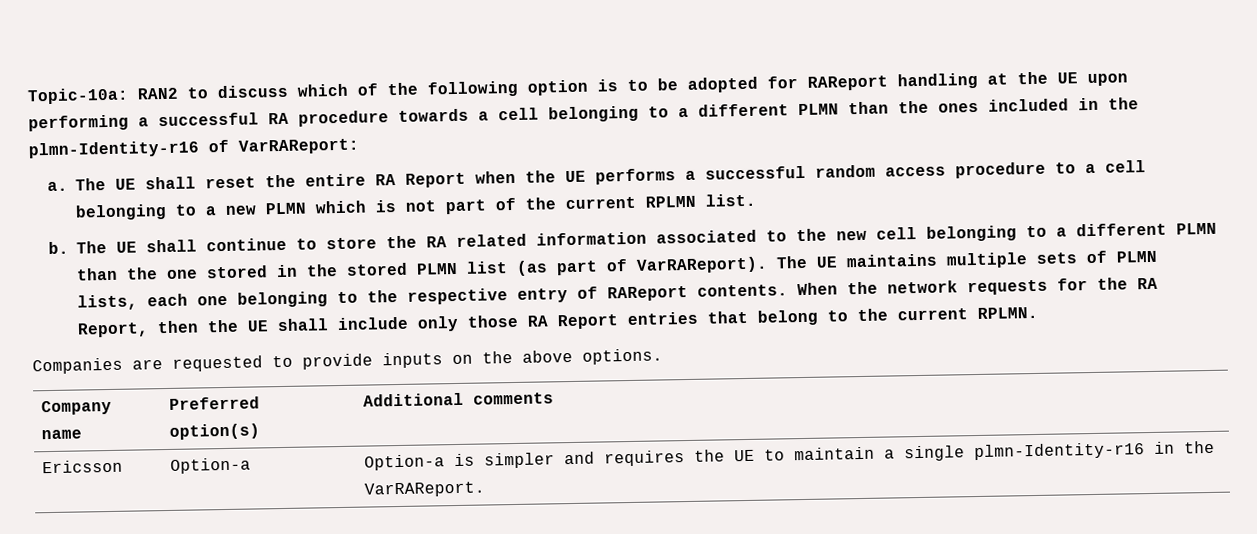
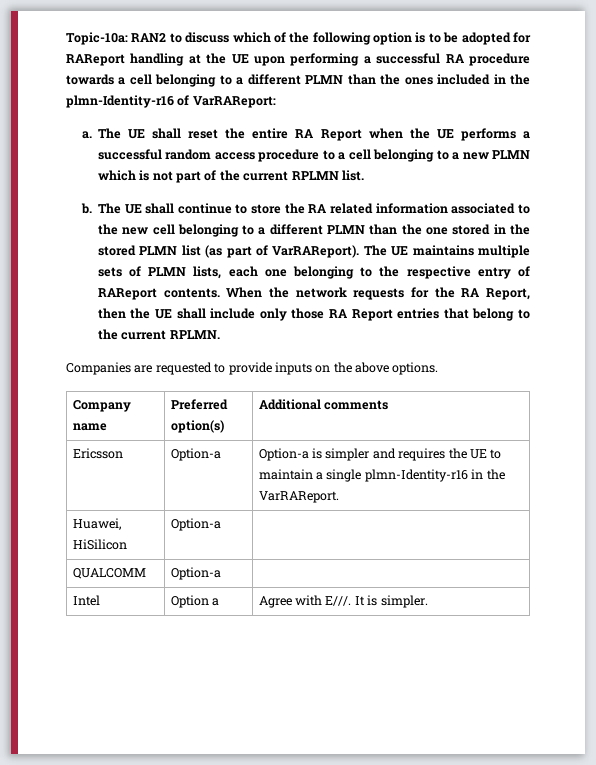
+ Huawei, HiSilicon | Option-a |
+ QUALCOMM | Option-a |
+ Intel | Option a | Agree with E///. It is simpler.

